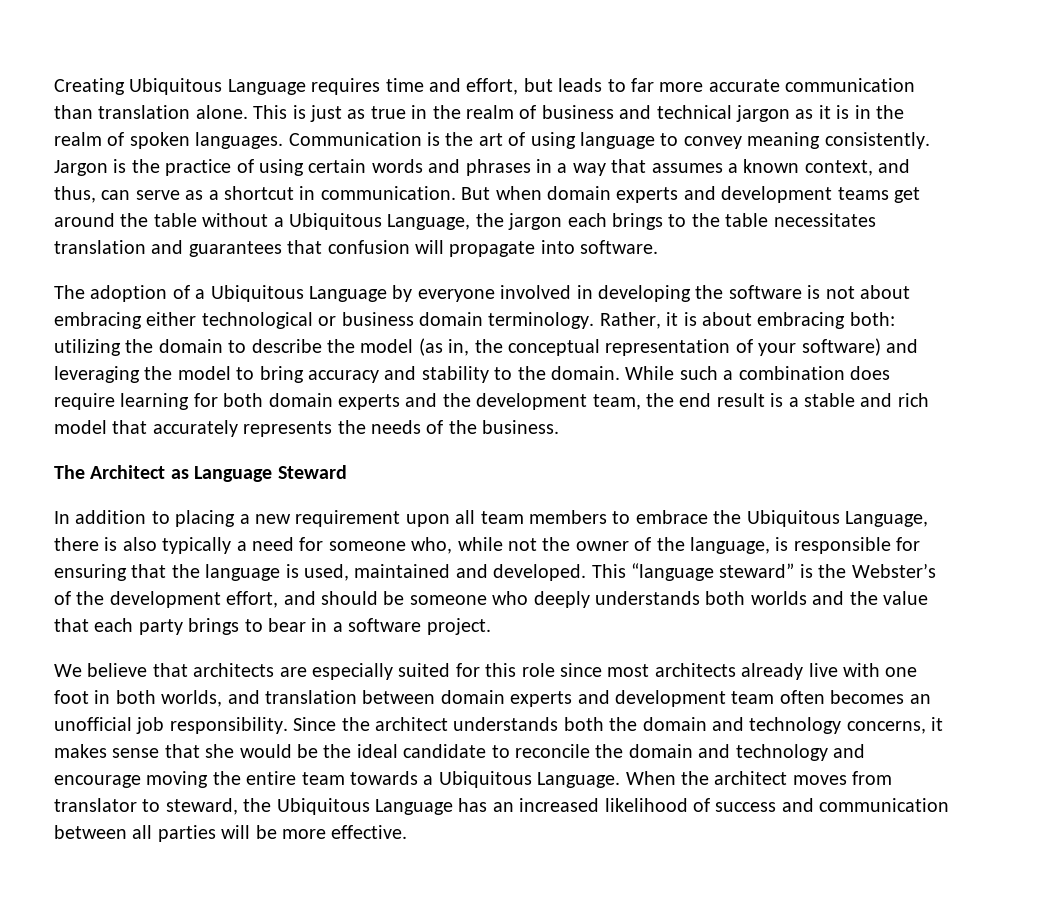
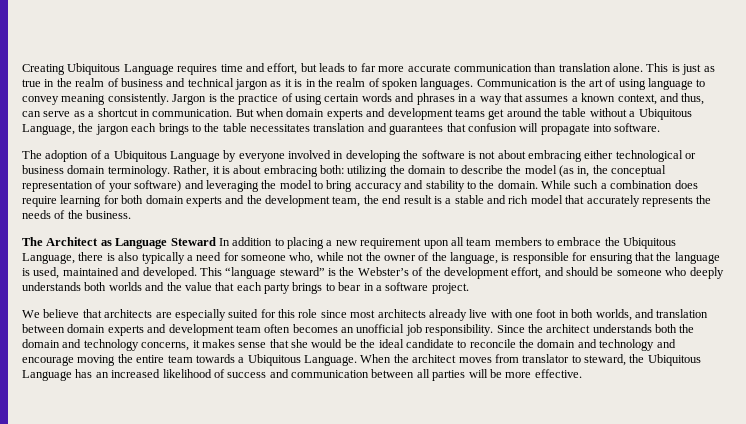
- The Architect as Language Steward
- In addition to placing a new requirement upon all team members to embrace the Ubiquitous Language, there is also typically a need for someone who, while not the owner of the language, is responsible for ensuring that the language is used, maintained and developed.
+ The Architect as Language Steward In addition to placing a new requirement upon all team members to embrace the Ubiquitous Language, there is also typically a need for someone who, while not the owner of the language, is responsible for ensuring that the language is used, maintained and developed.

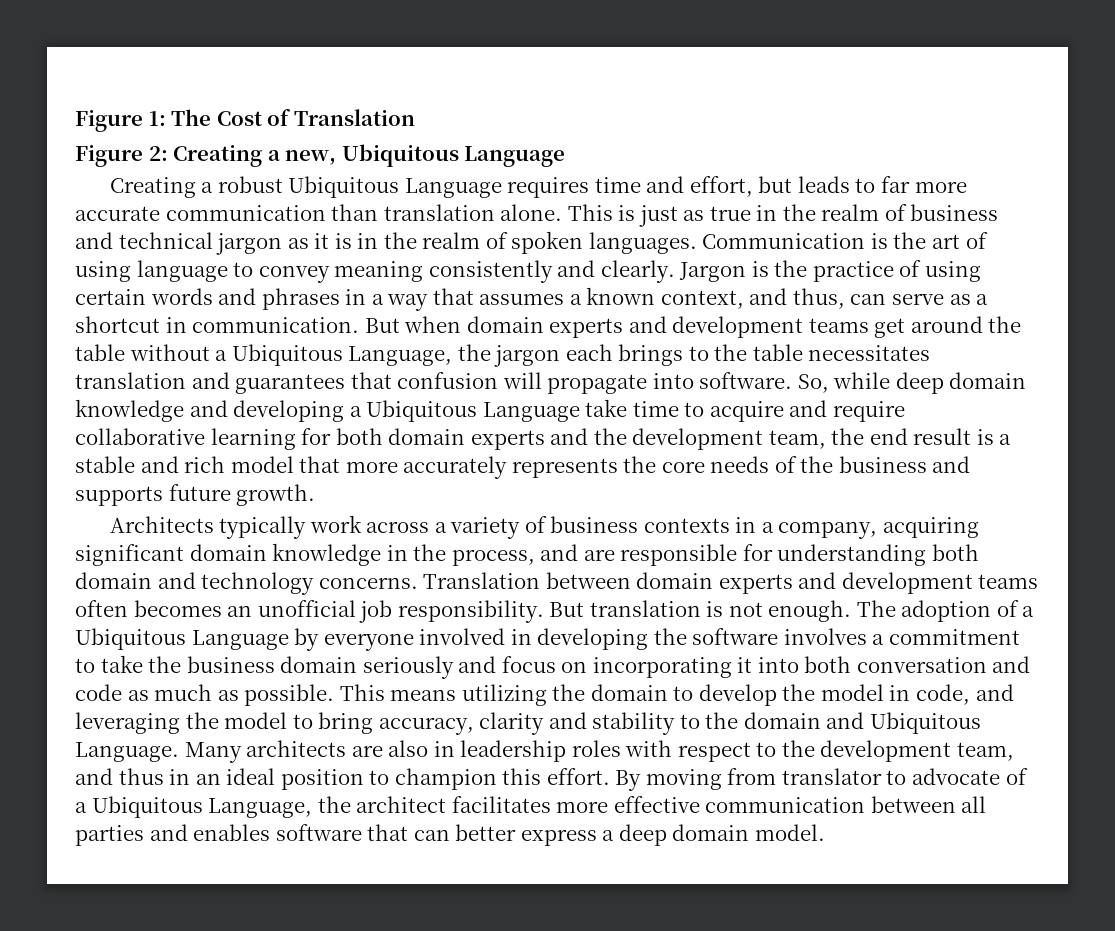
- Creating Ubiquitous Language requires time and effort, but leads to far more accurate communication than translation alone.
+ Figure 1: The Cost of Translation
+ Figure 2: Creating a new, Ubiquitous Language
+ Creating a robust Ubiquitous Language requires time and effort, but leads to far more accurate communication than translation alone.
- Communication is the art of using language to convey meaning consistently.
+ Communication is the art of using language to convey meaning consistently and clearly.
- But when domain experts and development teams get around the table without a Ubiquitous Language, the jargon each brings to the table necessitates translation and guarantees that confusion will propagate into software.
- The adoption of a Ubiquitous Language by everyone involved in developing the software is not about embracing either technological or business domain terminology. Rather, it is about embracing both: utilizing the domain to describe the model (as in, the conceptual representation of your software) and leveraging the model to bring accuracy and stability to the domain. While such a combination does require learning for both domain experts and the development team, the end result is a stable and rich model that accurately represents the needs of the business.
- The Architect as Language Steward In addition to placing a new requirement upon all team members to embrace the Ubiquitous Language, there is also typically a need for someone who, while not the owner of the language, is responsible for ensuring that the language is used, maintained and developed. This “language steward” is the Webster’s of the development effort, and should be someone who deeply understands both worlds and the value that each party brings to bear in a software project.
- We believe that architects are especially suited for this role since most architects already live with one foot in both worlds, and translation between domain experts and development team often becomes an unofficial job responsibility.
+ But when domain experts and development teams get around the table without a Ubiquitous Language, the jargon each brings to the table necessitates translation and guarantees that confusion will propagate into software. So, while deep domain knowledge and developing a Ubiquitous Language take time to acquire and require collaborative learning for both domain experts and the development team, the end result is a stable and rich model that more accurately represents the core needs of the business and supports future growth.
+ Architects typically work across a variety of business contexts in a company, acquiring significant domain knowledge in the process, and are responsible for understanding both domain and technology concerns. Translation between domain experts and development teams often becomes an unofficial job responsibility.
- Since the architect understands both the domain and technology concerns, it makes sense that she would be the ideal candidate to reconcile the domain and technology and encourage moving the entire team towards a Ubiquitous Language. When the architect moves from translator to steward, the Ubiquitous Language has an increased likelihood of success and communication between all parties will be more effective.
+ But translation is not enough. The adoption of a Ubiquitous Language by everyone involved in developing the software involves a commitment to take the business domain seriously and focus on incorporating it into both conversation and code as much as possible. This means utilizing the domain to develop the model in code, and leveraging the model to bring accuracy, clarity and stability to the domain and Ubiquitous Language. Many architects are also in leadership roles with respect to the development team, and thus in an ideal position to champion this effort. By moving from translator to advocate of a Ubiquitous Language, the architect facilitates more effective communication between all parties and enables software that can better express a deep domain model.

